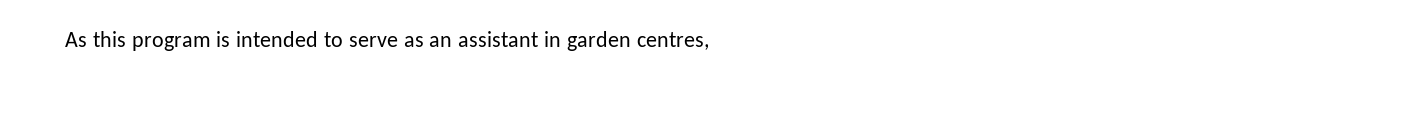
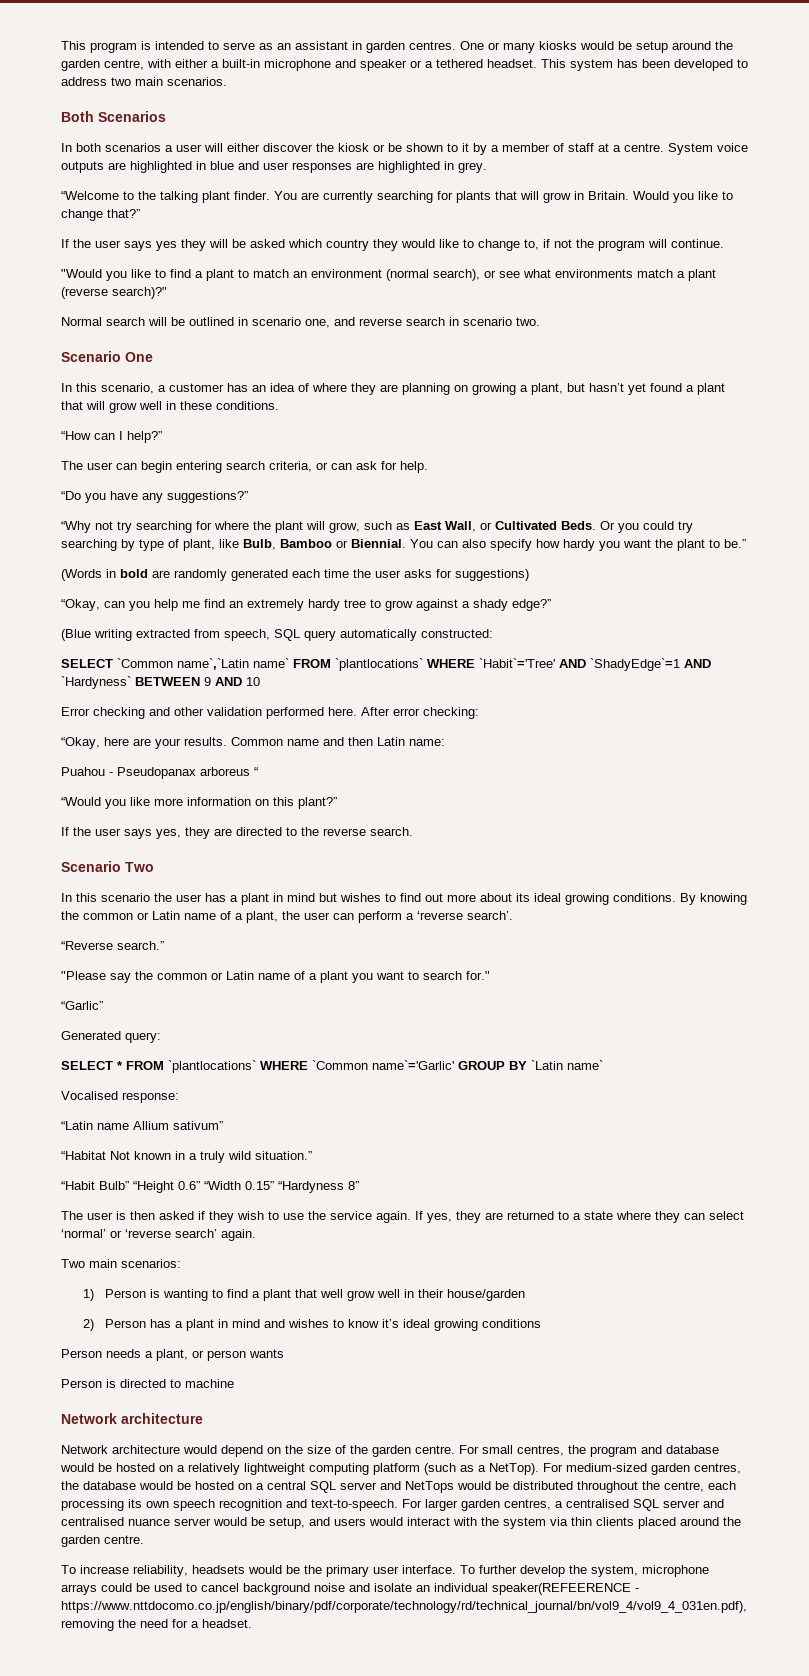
- As this program is intended to serve as an assistant in garden centres,
+ This program is intended to serve as an assistant in garden centres. One or many kiosks would be setup around the garden centre, with either a built-in microphone and speaker or a tethered headset. This system has been developed to address two main scenarios.
+ Both Scenarios
+ In both scenarios a user will either discover the kiosk or be shown to it by a member of staff at a centre. System voice outputs are highlighted in blue and user responses are highlighted in grey.
+ “Welcome to the talking plant finder. You are currently searching for plants that will grow in Britain. Would you like to change that?”
+ If the user says yes they will be asked which country they would like to change to, if not the program will continue.
+ "Would you like to find a plant to match an environment (normal search), or see what environments match a plant (reverse search)?"
+ Normal search will be outlined in scenario one, and reverse search in scenario two.
+ Scenario One
+ In this scenario, a customer has an idea of where they are planning on growing a plant, but hasn’t yet found a plant that will grow well in these conditions.
+ “How can I help?”
+ The user can begin entering search criteria, or can ask for help.
+ “Do you have any suggestions?”
+ “Why not try searching for where the plant will grow, such as East Wall, or Cultivated Beds. Or you could try searching by type of plant, like Bulb, Bamboo or Biennial. You can also specify how hardy you want the plant to be.”
+ (Words in bold are randomly generated each time the user asks for suggestions)
+ “Okay, can you help me find an extremely hardy tree to grow against a shady edge?”
+ (Blue writing extracted from speech, SQL query automatically constructed:
+ SELECT `Common name`,`Latin name` FROM `plantlocations` WHERE `Habit`='Tree' AND `ShadyEdge`=1 AND `Hardyness` BETWEEN 9 AND 10
+ Error checking and other validation performed here. After error checking:
+ “Okay, here are your results. Common name and then Latin name:
+ Puahou - Pseudopanax arboreus “
+ “Would you like more information on this plant?”
+ If the user says yes, they are directed to the reverse search.
+ Scenario Two
+ In this scenario the user has a plant in mind but wishes to find out more about its ideal growing conditions. By knowing the common or Latin name of a plant, the user can perform a ‘reverse search’.
+ “Reverse search.”
+ "Please say the common or Latin name of a plant you want to search for."
+ “Garlic”
+ Generated query:
+ SELECT * FROM `plantlocations` WHERE `Common name`='Garlic' GROUP BY `Latin name`
+ Vocalised response:
+ “Latin name Allium sativum”
+ “Habitat Not known in a truly wild situation.”
+ “Habit Bulb” “Height 0.6” “Width 0.15” “Hardyness 8”
+ The user is then asked if they wish to use the service again. If yes, they are returned to a state where they can select ‘normal’ or ‘reverse search’ again.
+ Two main scenarios:
+ 1) Person is wanting to find a plant that well grow well in their house/garden
+ 2) Person has a plant in mind and wishes to know it’s ideal growing conditions
+ Person needs a plant, or person wants
+ Person is directed to machine
+ Network architecture
+ Network architecture would depend on the size of the garden centre. For small centres, the program and database would be hosted on a relatively lightweight computing platform (such as a NetTop). For medium-sized garden centres, the database would be hosted on a central SQL server and NetTops would be distributed throughout the centre, each processing its own speech recognition and text-to-speech. For larger garden centres, a centralised SQL server and centralised nuance server would be setup, and users would interact with the system via thin clients placed around the garden centre.
+ To increase reliability, headsets would be the primary user interface. To further develop the system, microphone arrays could be used to cancel background noise and isolate an individual speaker(REFEERENCE - https://www.nttdocomo.co.jp/english/binary/pdf/corporate/technology/rd/technical_journal/bn/vol9_4/vol9_4_031en.pdf), removing the need for a headset.

